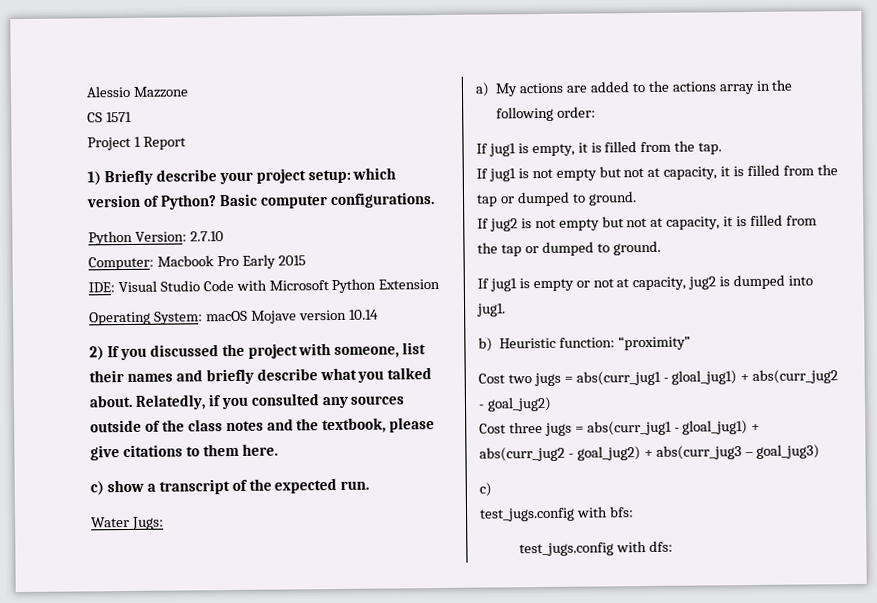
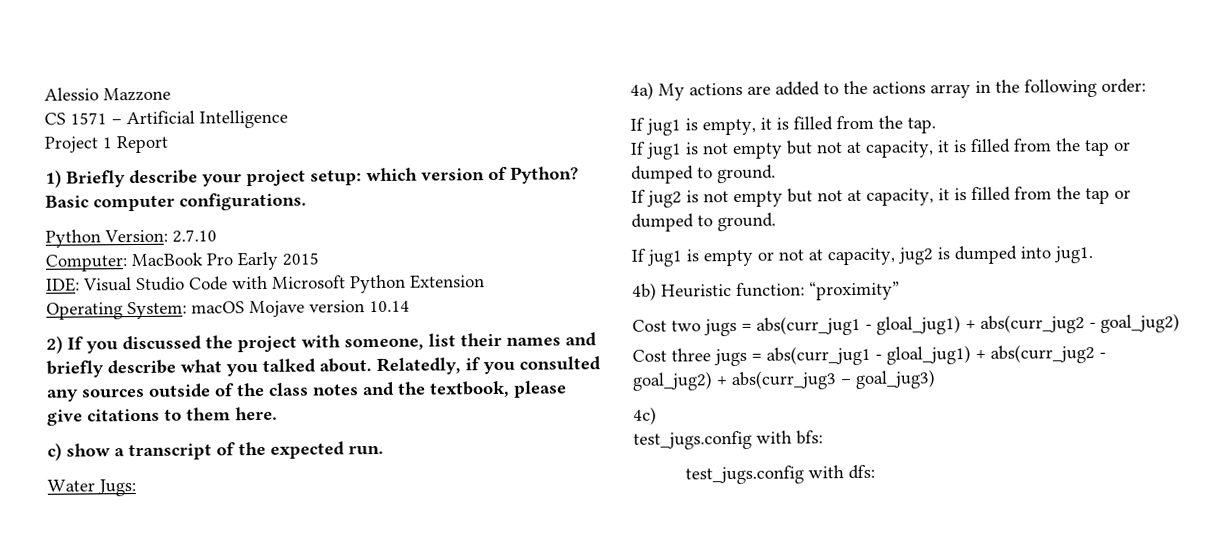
- CS 1571
+ CS 1571 – Artificial Intelligence
- Computer: Macbook Pro Early 2015
+ Computer: MacBook Pro Early 2015
- a) My actions are added to the actions array in the following order:
+ 4a) My actions are added to the actions array in the following order:
- b) Heuristic function: “proximity”
+ 4b) Heuristic function: “proximity”
  Cost three jugs = abs(curr_jug1 - gloal_jug1) + abs(curr_jug2 - goal_jug2) + abs(curr_jug3 – goal_jug3)
- c)
+ 4c)

